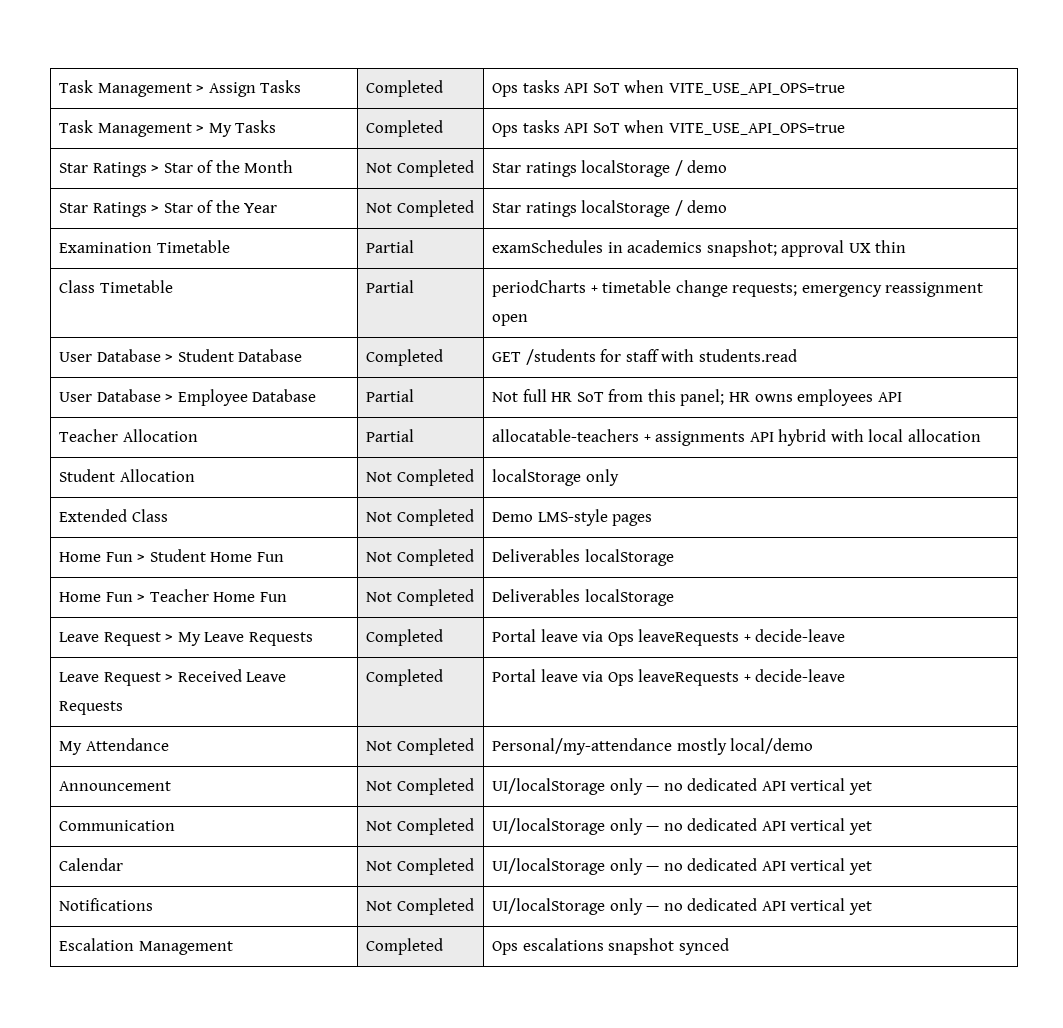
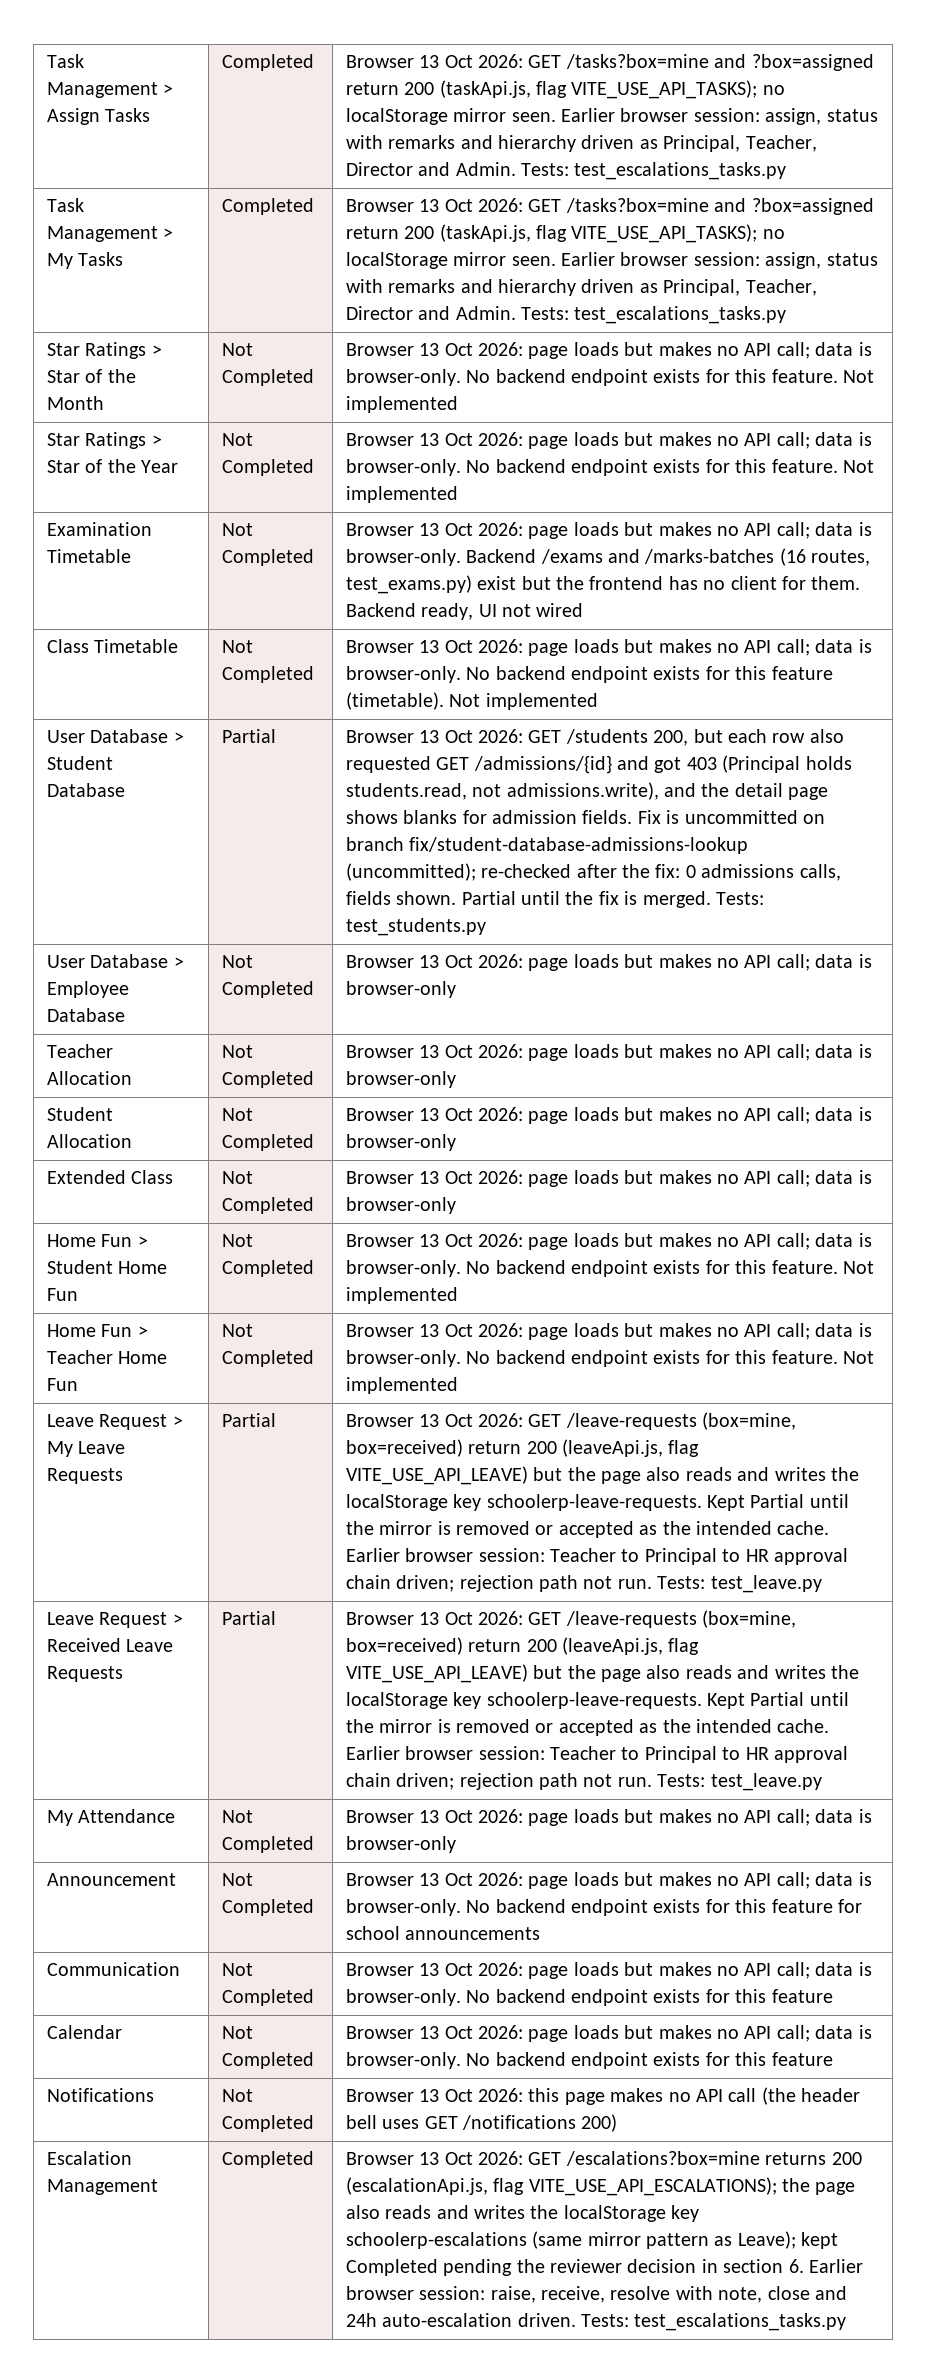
- Task Management > Assign Tasks | Completed | Ops tasks API SoT when VITE_USE_API_OPS=true
+ Task Management > Assign Tasks | Completed | Browser 13 Oct 2026: GET /tasks?box=mine and ?box=assigned return 200 (taskApi.js, flag VITE_USE_API_TASKS); no localStorage mirror seen. Earlier browser session: assign, status with remarks and hierarchy driven as Principal, Teacher, Director and Admin. Tests: test_escalations_tasks.py
- Task Management > My Tasks | Completed | Ops tasks API SoT when VITE_USE_API_OPS=true
+ Task Management > My Tasks | Completed | Browser 13 Oct 2026: GET /tasks?box=mine and ?box=assigned return 200 (taskApi.js, flag VITE_USE_API_TASKS); no localStorage mirror seen. Earlier browser session: assign, status with remarks and hierarchy driven as Principal, Teacher, Director and Admin. Tests: test_escalations_tasks.py
- Star Ratings > Star of the Month | Not Completed | Star ratings localStorage / demo
+ Star Ratings > Star of the Month | Not Completed | Browser 13 Oct 2026: page loads but makes no API call; data is browser-only. No backend endpoint exists for this feature. Not implemented
- Star Ratings > Star of the Year | Not Completed | Star ratings localStorage / demo
- Examination Timetable | Partial | examSchedules in academics snapshot; approval UX thin
- Class Timetable | Partial | periodCharts + timetable change requests; emergency reassignment open
+ Star Ratings > Star of the Year | Not Completed | Browser 13 Oct 2026: page loads but makes no API call; data is browser-only. No backend endpoint exists for this feature. Not implemented
+ Examination Timetable | Not Completed | Browser 13 Oct 2026: page loads but makes no API call; data is browser-only. Backend /exams and /marks-batches (16 routes, test_exams.py) exist but the frontend has no client for them. Backend ready, UI not wired
+ Class Timetable | Not Completed | Browser 13 Oct 2026: page loads but makes no API call; data is browser-only. No backend endpoint exists for this feature (timetable). Not implemented
- Completed | GET /students for staff with students.read
+ Partial | Browser 13 Oct 2026: GET /students 200, but each row also requested GET /admissions/{id} and got 403 (Principal holds students.read, not admissions.write), and the detail page shows blanks for admission fields. Fix is uncommitted on branch fix/student-database-admissions-lookup (uncommitted); re-checked after the fix: 0 admissions calls, fields shown. Partial until the fix is merged. Tests: test_students.py
- User Database > Employee Database | Partial | Not full HR SoT from this panel; HR owns employees API
- Teacher Allocation | Partial | allocatable-teachers + assignments API hybrid with local allocation
- Student Allocation | Not Completed | localStorage only
- Extended Class | Not Completed | Demo LMS-style pages
+ User Database > Employee Database | Not Completed | Browser 13 Oct 2026: page loads but makes no API call; data is browser-only
+ Teacher Allocation | Not Completed | Browser 13 Oct 2026: page loads but makes no API call; data is browser-only
+ Student Allocation | Not Completed | Browser 13 Oct 2026: page loads but makes no API call; data is browser-only
+ Extended Class | Not Completed | Browser 13 Oct 2026: page loads but makes no API call; data is browser-only
- Home Fun > Student Home Fun | Not Completed | Deliverables localStorage
+ Home Fun > Student Home Fun | Not Completed | Browser 13 Oct 2026: page loads but makes no API call; data is browser-only. No backend endpoint exists for this feature. Not implemented
- Home Fun > Teacher Home Fun | Not Completed | Deliverables localStorage
+ Home Fun > Teacher Home Fun | Not Completed | Browser 13 Oct 2026: page loads but makes no API call; data is browser-only. No backend endpoint exists for this feature. Not implemented
- Leave Request > My Leave Requests | Completed | Portal leave via Ops leaveRequests + decide-leave
+ Leave Request > My Leave Requests | Partial | Browser 13 Oct 2026: GET /leave-requests (box=mine, box=received) return 200 (leaveApi.js, flag VITE_USE_API_LEAVE) but the page also reads and writes the localStorage key schoolerp-leave-requests. Kept Partial until the mirror is removed or accepted as the intended cache. Earlier browser session: Teacher to Principal to HR approval chain driven; rejection path not run. Tests: test_leave.py
- Leave Request > Received Leave Requests | Completed | Portal leave via Ops leaveRequests + decide-leave
- My Attendance | Not Completed | Personal/my-attendance mostly local/demo
- Announcement | Not Completed | UI/localStorage only — no dedicated API vertical yet
- Communication | Not Completed | UI/localStorage only — no dedicated API vertical yet
- Calendar | Not Completed | UI/localStorage only — no dedicated API vertical yet
- Notifications | Not Completed | UI/localStorage only — no dedicated API vertical yet
- Escalation Management | Completed | Ops escalations snapshot synced
+ Leave Request > Received Leave Requests | Partial | Browser 13 Oct 2026: GET /leave-requests (box=mine, box=received) return 200 (leaveApi.js, flag VITE_USE_API_LEAVE) but the page also reads and writes the localStorage key schoolerp-leave-requests. Kept Partial until the mirror is removed or accepted as the intended cache. Earlier browser session: Teacher to Principal to HR approval chain driven; rejection path not run. Tests: test_leave.py
+ My Attendance | Not Completed | Browser 13 Oct 2026: page loads but makes no API call; data is browser-only
+ Announcement | Not Completed | Browser 13 Oct 2026: page loads but makes no API call; data is browser-only. No backend endpoint exists for this feature for school announcements
+ Communication | Not Completed | Browser 13 Oct 2026: page loads but makes no API call; data is browser-only. No backend endpoint exists for this feature
+ Calendar | Not Completed | Browser 13 Oct 2026: page loads but makes no API call; data is browser-only. No backend endpoint exists for this feature
+ Notifications | Not Completed | Browser 13 Oct 2026: this page makes no API call (the header bell uses GET /notifications 200)
+ Escalation Management | Completed | Browser 13 Oct 2026: GET /escalations?box=mine returns 200 (escalationApi.js, flag VITE_USE_API_ESCALATIONS); the page also reads and writes the localStorage key schoolerp-escalations (same mirror pattern as Leave); kept Completed pending the reviewer decision in section 6. Earlier browser session: raise, receive, resolve with note, close and 24h auto-escalation driven. Tests: test_escalations_tasks.py

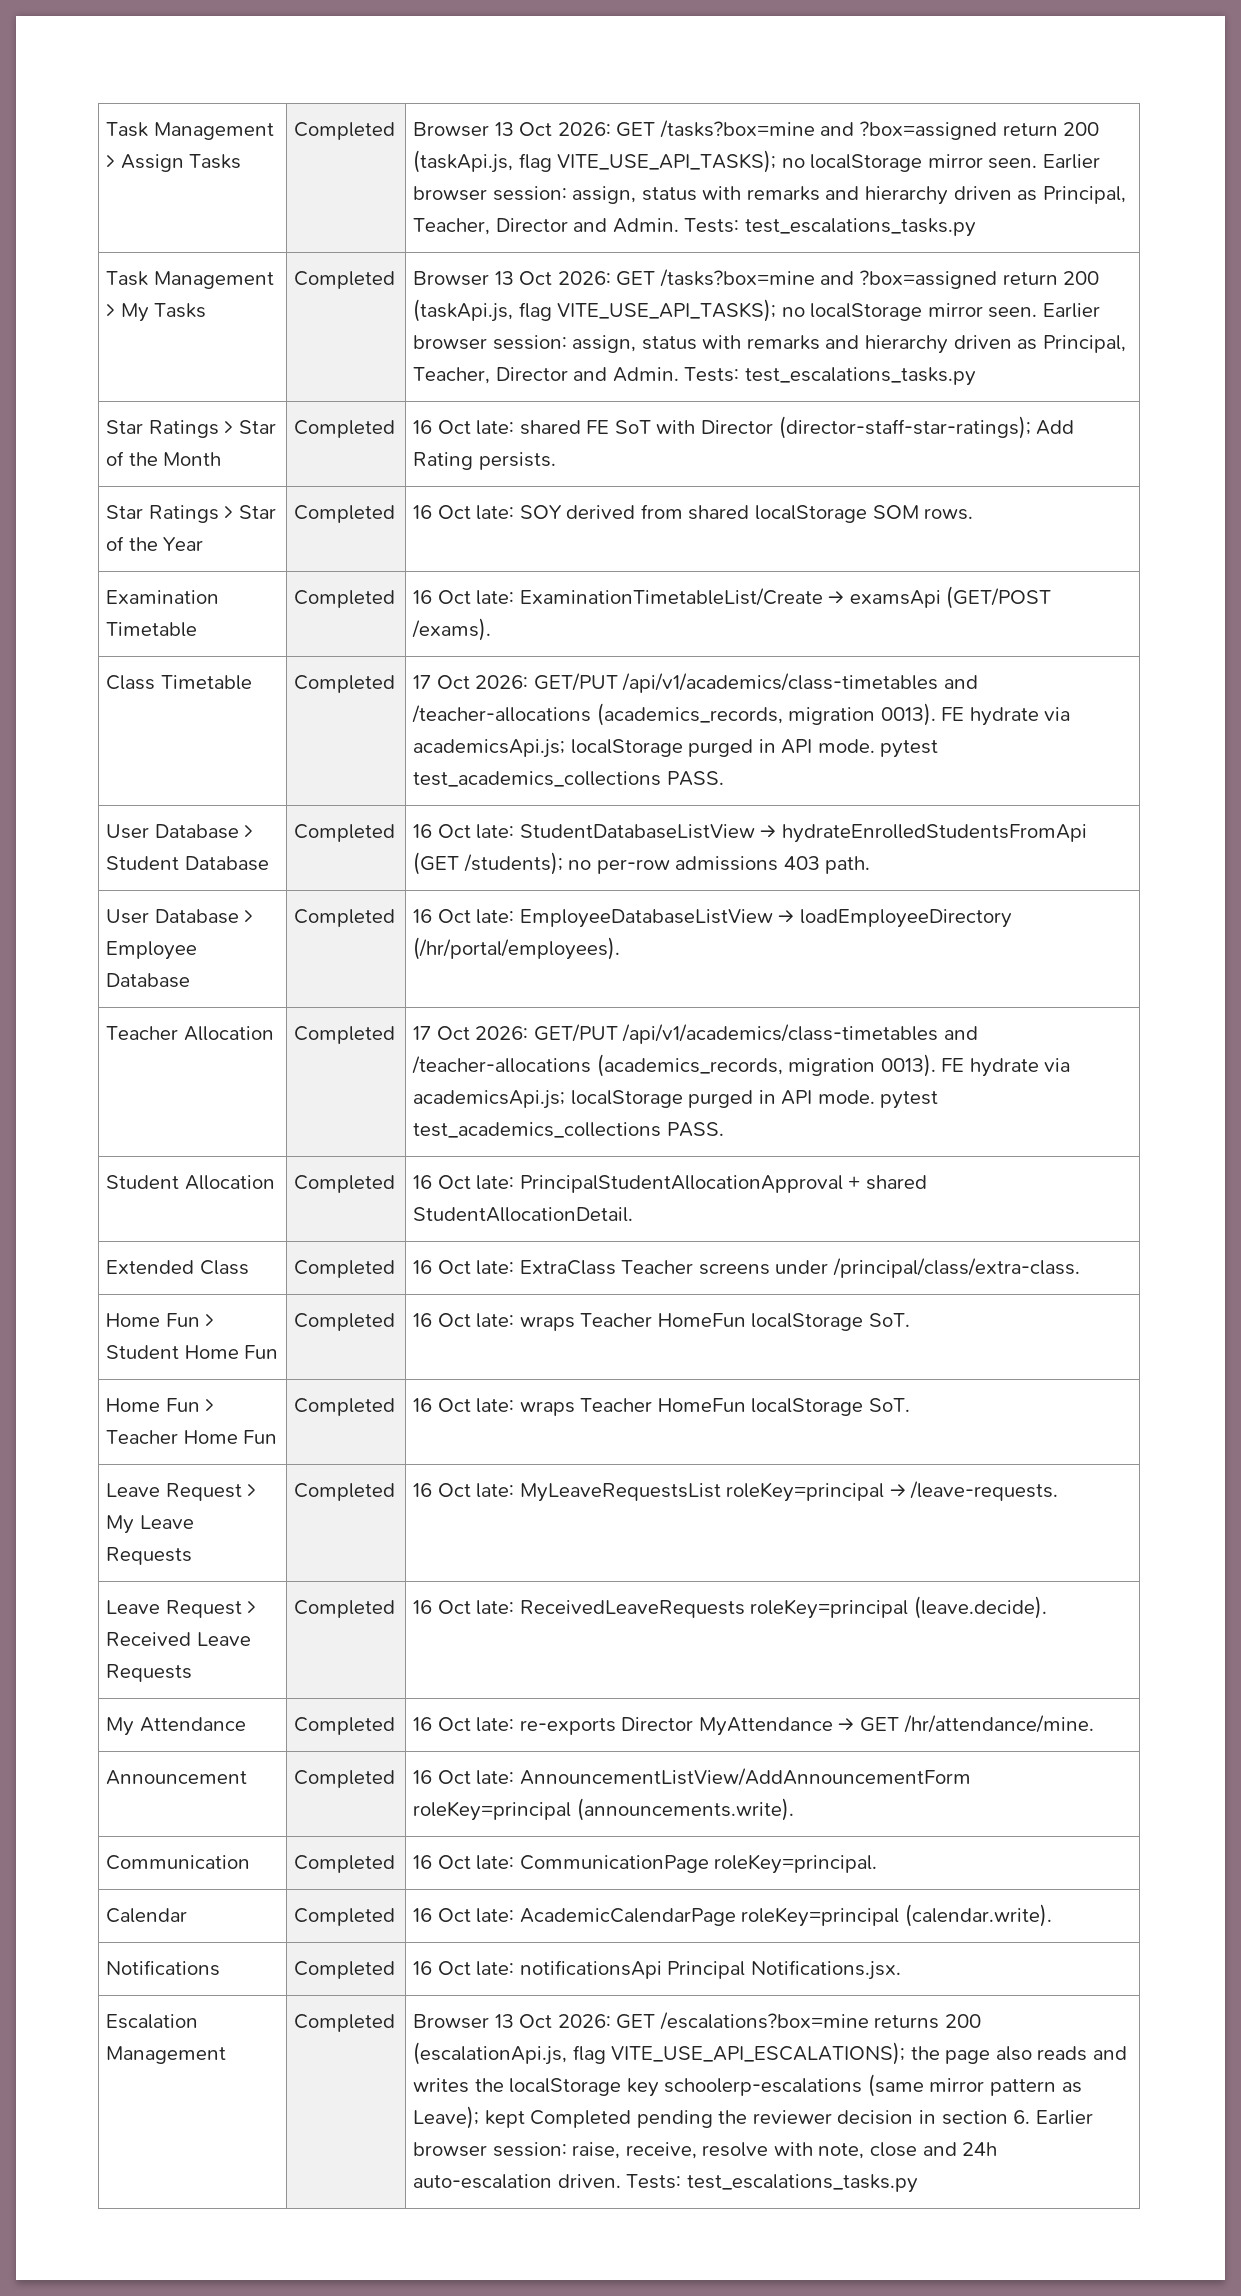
- Star Ratings > Star of the Month | Not Completed | Browser 13 Oct 2026: page loads but makes no API call; data is browser-only. No backend endpoint exists for this feature. Not implemented
+ Star Ratings > Star of the Month | Completed | 16 Oct late: shared FE SoT with Director (director-staff-star-ratings); Add Rating persists.
- Star Ratings > Star of the Year | Not Completed | Browser 13 Oct 2026: page loads but makes no API call; data is browser-only. No backend endpoint exists for this feature. Not implemented
+ Star Ratings > Star of the Year | Completed | 16 Oct late: SOY derived from shared localStorage SOM rows.
- Examination Timetable | Not Completed | Browser 13 Oct 2026: page loads but makes no API call; data is browser-only. Backend /exams and /marks-batches (16 routes, test_exams.py) exist but the frontend has no client for them. Backend ready, UI not wired
+ Examination Timetable | Completed | 16 Oct late: ExaminationTimetableList/Create → examsApi (GET/POST /exams).
- Class Timetable | Not Completed | Browser 13 Oct 2026: page loads but makes no API call; data is browser-only. No backend endpoint exists for this feature (timetable). Not implemented
+ Class Timetable | Completed | 17 Oct 2026: GET/PUT /api/v1/academics/class-timetables and /teacher-allocations (academics_records, migration 0013). FE hydrate via academicsApi.js; localStorage purged in API mode. pytest test_academics_collections PASS.
- Partial | Browser 13 Oct 2026: GET /students 200, but each row also requested GET /admissions/{id} and got 403 (Principal holds students.read, not admissions.write), and the detail page shows blanks for admission fields. Fix is uncommitted on branch fix/student-database-admissions-lookup (uncommitted); re-checked after the fix: 0 admissions calls, fields shown. Partial until the fix is merged. Tests: test_students.py
+ Completed | 16 Oct late: StudentDatabaseListView → hydrateEnrolledStudentsFromApi (GET /students); no per-row admissions 403 path.
- User Database > Employee Database | Not Completed | Browser 13 Oct 2026: page loads but makes no API call; data is browser-only
+ User Database > Employee Database | Completed | 16 Oct late: EmployeeDatabaseListView → loadEmployeeDirectory (/hr/portal/employees).
- Teacher Allocation | Not Completed | Browser 13 Oct 2026: page loads but makes no API call; data is browser-only
+ Teacher Allocation | Completed | 17 Oct 2026: GET/PUT /api/v1/academics/class-timetables and /teacher-allocations (academics_records, migration 0013). FE hydrate via academicsApi.js; localStorage purged in API mode. pytest test_academics_collections PASS.
- Student Allocation | Not Completed | Browser 13 Oct 2026: page loads but makes no API call; data is browser-only
+ Student Allocation | Completed | 16 Oct late: PrincipalStudentAllocationApproval + shared StudentAllocationDetail.
- Extended Class | Not Completed | Browser 13 Oct 2026: page loads but makes no API call; data is browser-only
+ Extended Class | Completed | 16 Oct late: ExtraClass Teacher screens under /principal/class/extra-class.
- Home Fun > Student Home Fun | Not Completed | Browser 13 Oct 2026: page loads but makes no API call; data is browser-only. No backend endpoint exists for this feature. Not implemented
+ Home Fun > Student Home Fun | Completed | 16 Oct late: wraps Teacher HomeFun localStorage SoT.
- Home Fun > Teacher Home Fun | Not Completed | Browser 13 Oct 2026: page loads but makes no API call; data is browser-only. No backend endpoint exists for this feature. Not implemented
+ Home Fun > Teacher Home Fun | Completed | 16 Oct late: wraps Teacher HomeFun localStorage SoT.
- Leave Request > My Leave Requests | Partial | Browser 13 Oct 2026: GET /leave-requests (box=mine, box=received) return 200 (leaveApi.js, flag VITE_USE_API_LEAVE) but the page also reads and writes the localStorage key schoolerp-leave-requests. Kept Partial until the mirror is removed or accepted as the intended cache. Earlier browser session: Teacher to Principal to HR approval chain driven; rejection path not run. Tests: test_leave.py
+ Leave Request > My Leave Requests | Completed | 16 Oct late: MyLeaveRequestsList roleKey=principal → /leave-requests.
- Leave Request > Received Leave Requests | Partial | Browser 13 Oct 2026: GET /leave-requests (box=mine, box=received) return 200 (leaveApi.js, flag VITE_USE_API_LEAVE) but the page also reads and writes the localStorage key schoolerp-leave-requests. Kept Partial until the mirror is removed or accepted as the intended cache. Earlier browser session: Teacher to Principal to HR approval chain driven; rejection path not run. Tests: test_leave.py
+ Leave Request > Received Leave Requests | Completed | 16 Oct late: ReceivedLeaveRequests roleKey=principal (leave.decide).
- My Attendance | Not Completed | Browser 13 Oct 2026: page loads but makes no API call; data is browser-only
+ My Attendance | Completed | 16 Oct late: re-exports Director MyAttendance → GET /hr/attendance/mine.
- Announcement | Not Completed | Browser 13 Oct 2026: page loads but makes no API call; data is browser-only. No backend endpoint exists for this feature for school announcements
+ Announcement | Completed | 16 Oct late: AnnouncementListView/AddAnnouncementForm roleKey=principal (announcements.write).
- Communication | Not Completed | Browser 13 Oct 2026: page loads but makes no API call; data is browser-only. No backend endpoint exists for this feature
+ Communication | Completed | 16 Oct late: CommunicationPage roleKey=principal.
- Calendar | Not Completed | Browser 13 Oct 2026: page loads but makes no API call; data is browser-only. No backend endpoint exists for this feature
+ Calendar | Completed | 16 Oct late: AcademicCalendarPage roleKey=principal (calendar.write).
- Notifications | Not Completed | Browser 13 Oct 2026: this page makes no API call (the header bell uses GET /notifications 200)
+ Notifications | Completed | 16 Oct late: notificationsApi Principal Notifications.jsx.

